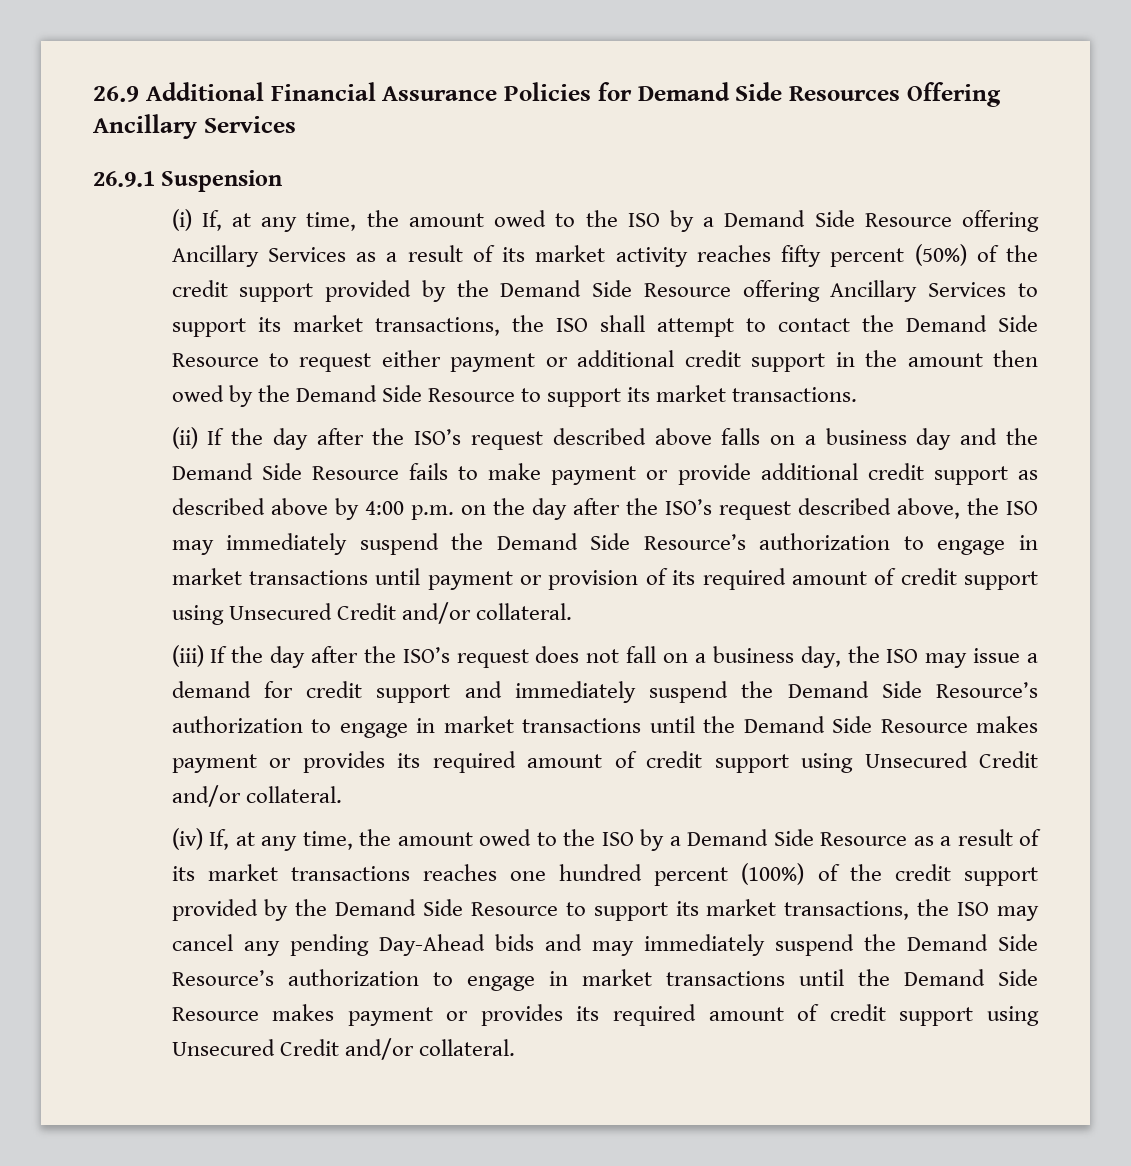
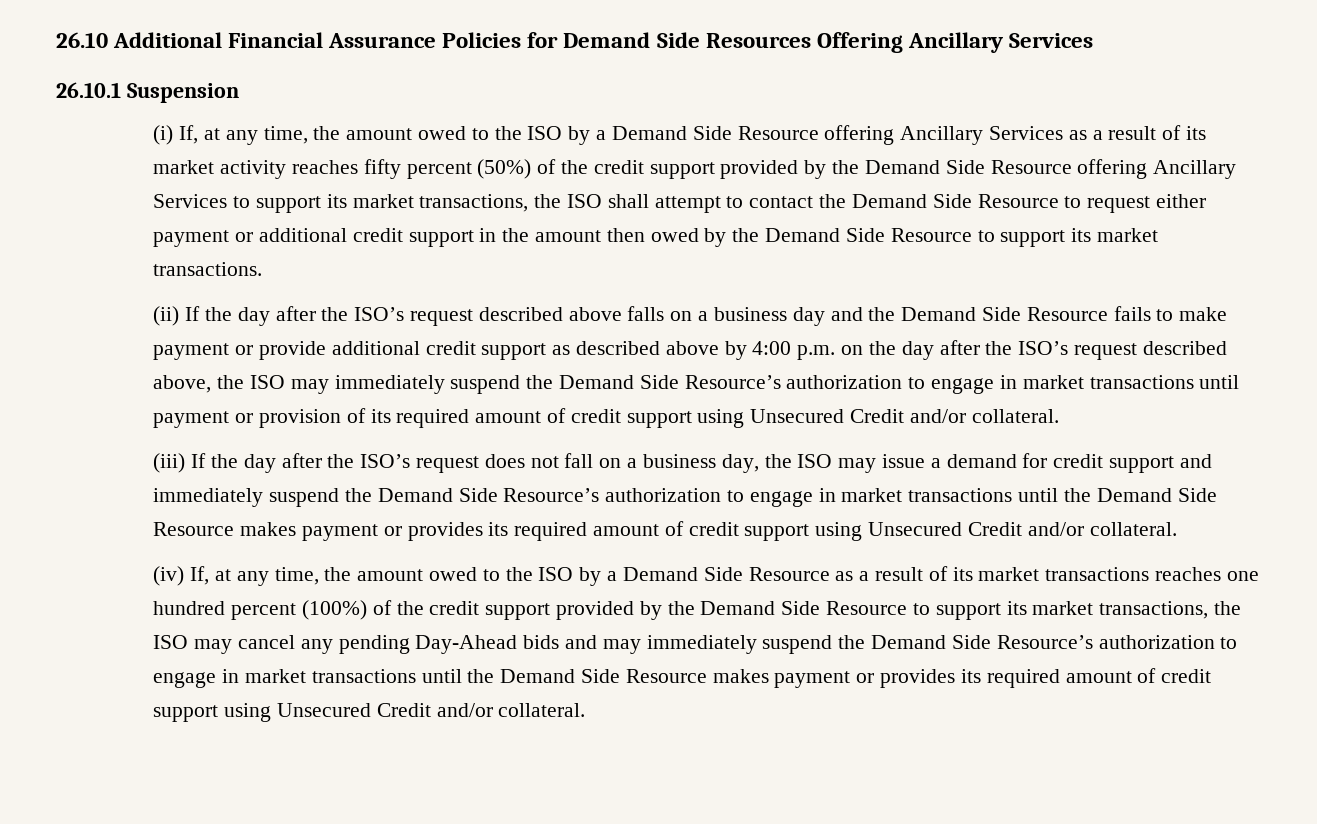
- 26.9 Additional Financial Assurance Policies for Demand Side Resources Offering Ancillary Services
+ 26.10 Additional Financial Assurance Policies for Demand Side Resources Offering Ancillary Services
- 26.9.1 Suspension
+ 26.10.1 Suspension

